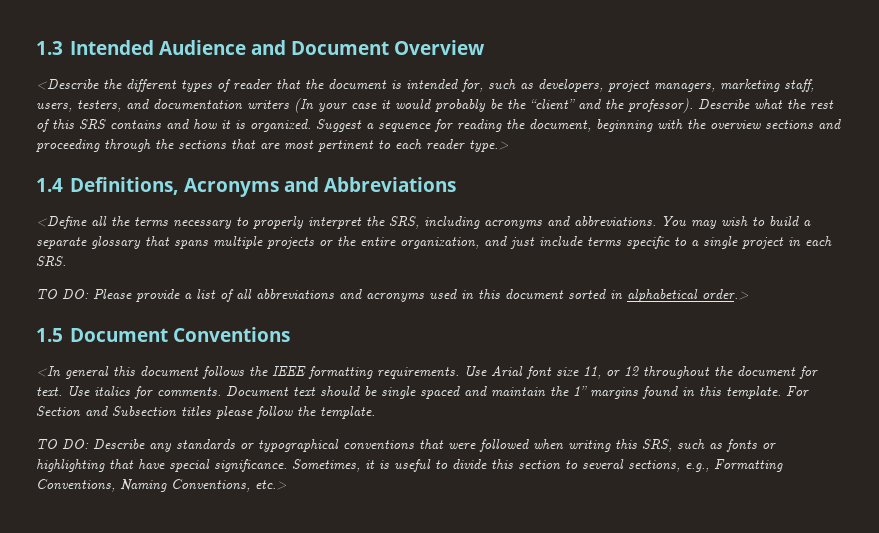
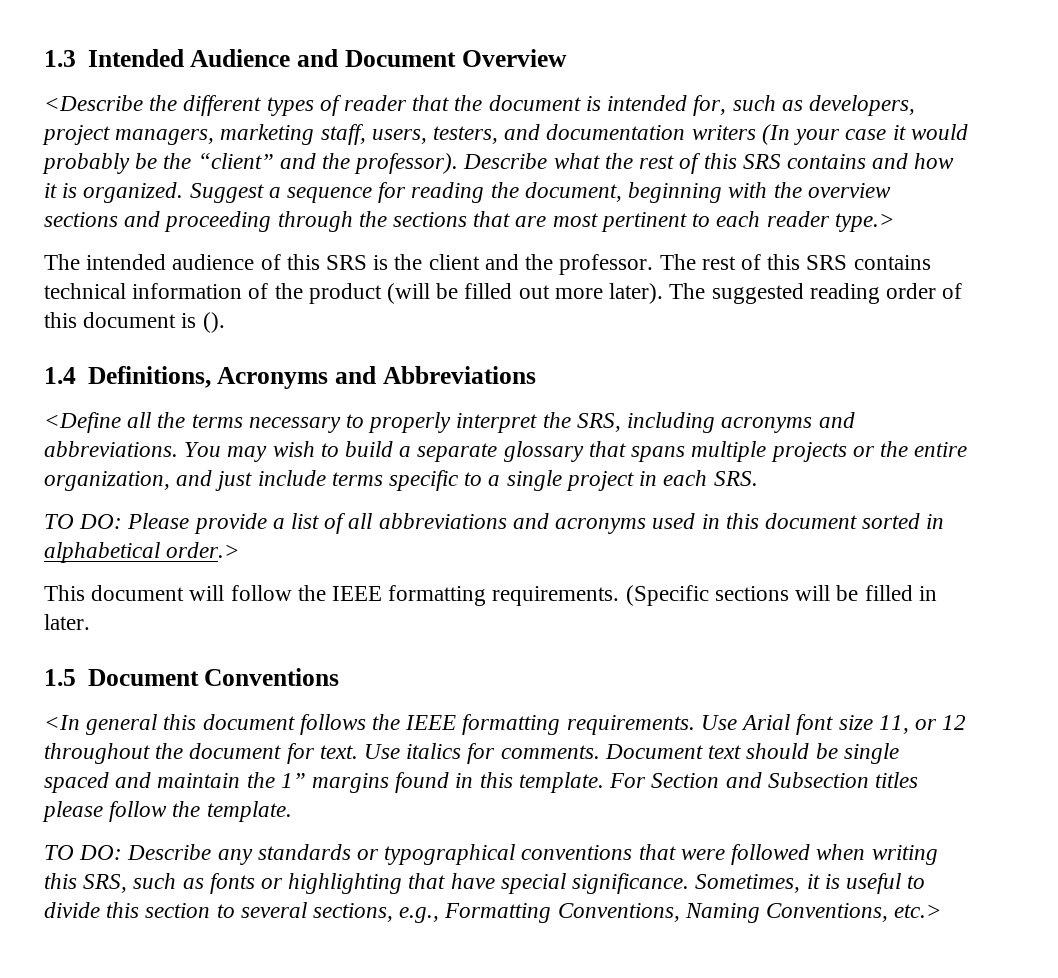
+ The intended audience of this SRS is the client and the professor. The rest of this SRS contains technical information of the product (will be filled out more later). The suggested reading order of this document is ().
+ This document will follow the IEEE formatting requirements. (Specific sections will be filled in later.

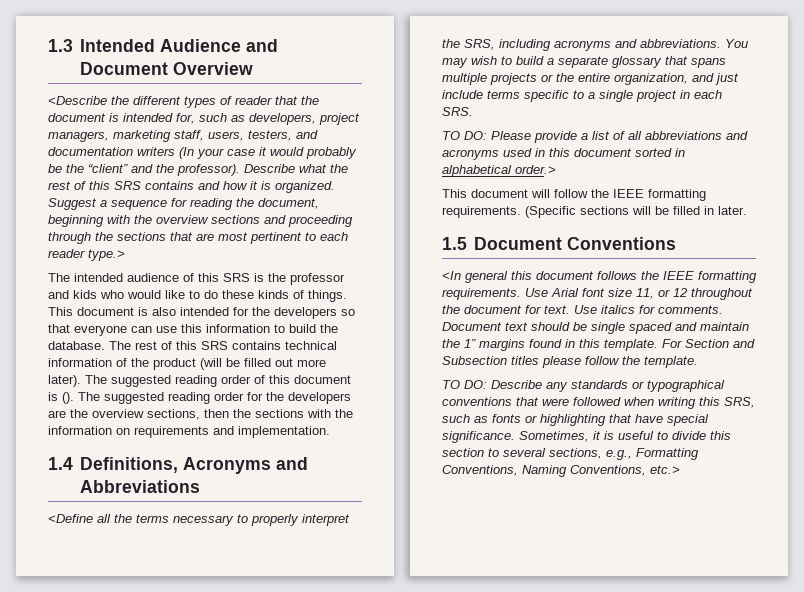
- The intended audience of this SRS is the client and the professor.
+ The intended audience of this SRS is the professor and kids who would like to do these kinds of things. This document is also intended for the developers so that everyone can use this information to build the database.
+ The suggested reading order for the developers are the overview sections, then the sections with the information on requirements and implementation.

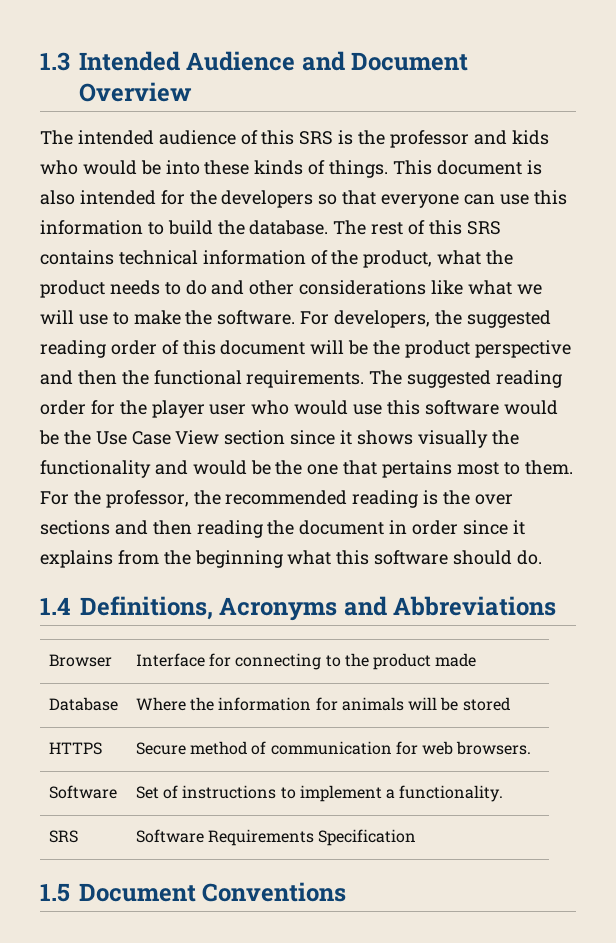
- <Describe the different types of reader that the document is intended for, such as developers, project managers, marketing staff, users, testers, and documentation writers (In your case it would probably be the “client” and the professor). Describe what the rest of this SRS contains and how it is organized. Suggest a sequence for reading the document, beginning with the overview sections and proceeding through the sections that are most pertinent to each reader type.>
- The intended audience of this SRS is the professor and kids who would like to do these kinds of things.
+ The intended audience of this SRS is the professor and kids who would be into these kinds of things.
- The rest of this SRS contains technical information of the product (will be filled out more later). The suggested reading order of this document is ().
+ The rest of this SRS contains technical information of the product, what the product needs to do and other considerations like what we will use to make the software. For developers, the suggested reading order of this document will be the product perspective and then the functional requirements.
- The suggested reading order for the developers are the overview sections, then the sections with the information on requirements and implementation.
+ The suggested reading order for the player user who would use this software would be the Use Case View section since it shows visually the functionality and would be the one that pertains most to them. For the professor, the recommended reading is the over sections and then reading the document in order since it explains from the beginning what this software should do.
- <Define all the terms necessary to properly interpret the SRS, including acronyms and abbreviations. You may wish to build a separate glossary that spans multiple projects or the entire organization, and just include terms specific to a single project in each SRS.
- TO DO: Please provide a list of all abbreviations and acronyms used in this document sorted in alphabetical order.>
- This document will follow the IEEE formatting requirements. (Specific sections will be filled in later.
+ Browser | Interface for connecting to the product made
+ Database | Where the information for animals will be stored
+ HTTPS | Secure method of communication for web browsers.
+ Software | Set of instructions to implement a functionality.
+ SRS | Software Requirements Specification
  1.5 Document Conventions
- <In general this document follows the IEEE formatting requirements. Use Arial font size 11, or 12 throughout the document for text. Use italics for comments. Document text should be single spaced and maintain the 1” margins found in this template. For Section and Subsection titles please follow the template.
- TO DO: Describe any standards or typographical conventions that were followed when writing this SRS, such as fonts or highlighting that have special significance. Sometimes, it is useful to divide this section to several sections, e.g., Formatting Conventions, Naming Conventions, etc.>

